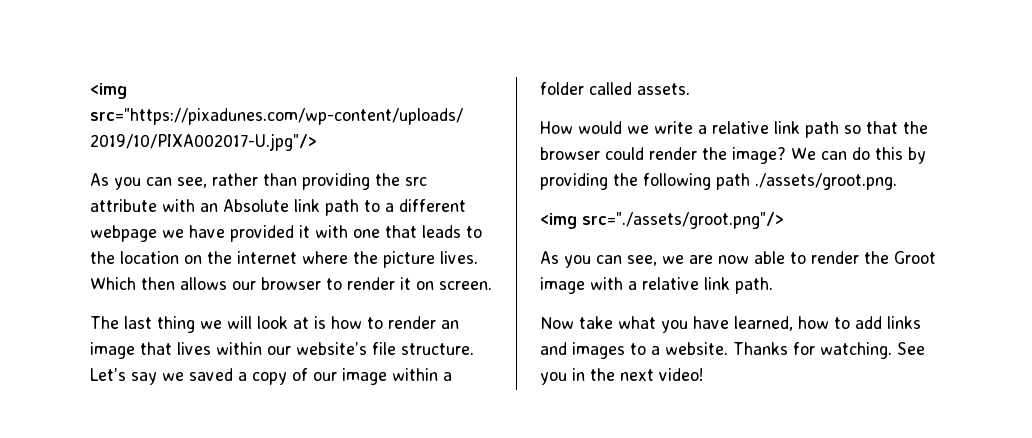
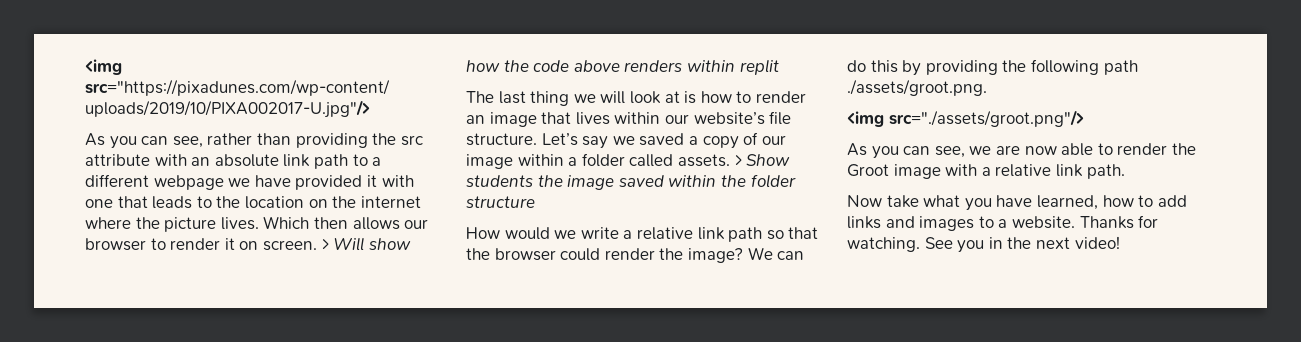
- As you can see, rather than providing the src attribute with an Absolute link path to a different webpage we have provided it with one that leads to the location on the internet where the picture lives.
+ As you can see, rather than providing the src attribute with an absolute link path to a different webpage we have provided it with one that leads to the location on the internet where the picture lives.
+ > Will show how the code above renders within replit
+ > Show students the image saved within the folder structure

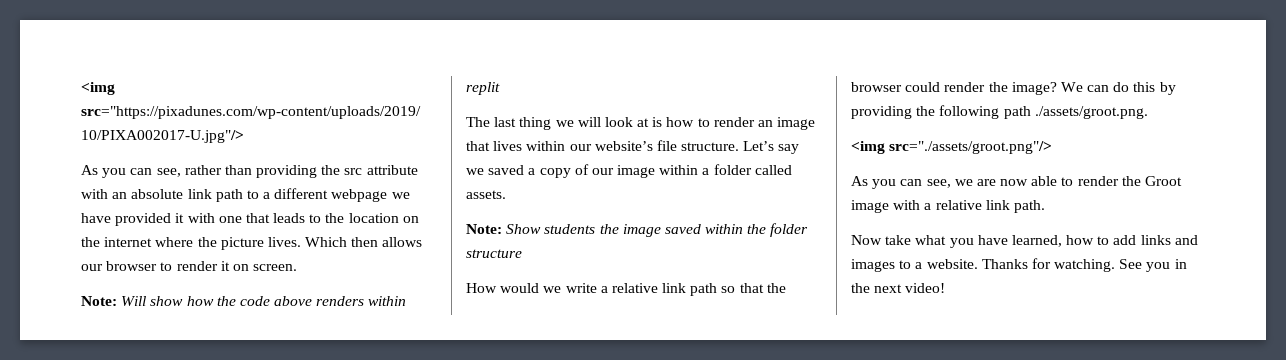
- Which then allows our browser to render it on screen. > Will show how the code above renders within replit
+ Which then allows our browser to render it on screen.
+ Note: Will show how the code above renders within replit
- Let’s say we saved a copy of our image within a folder called assets. > Show students the image saved within the folder structure
+ Let’s say we saved a copy of our image within a folder called assets.
+ Note: Show students the image saved within the folder structure

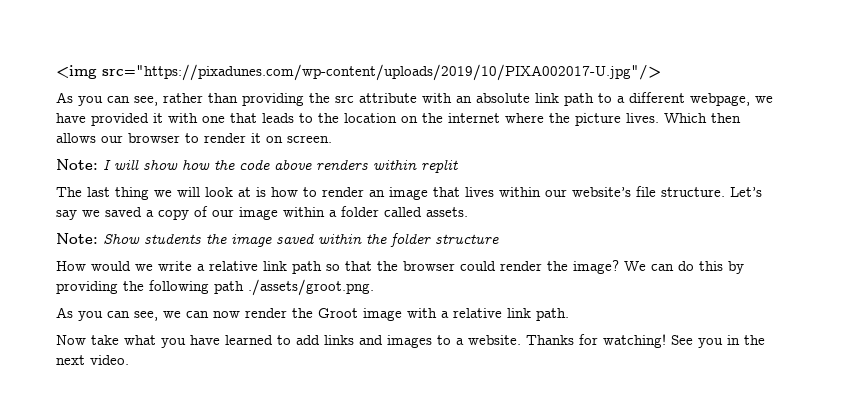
- As you can see, rather than providing the src attribute with an absolute link path to a different webpage we have provided it with one that leads to the location on the internet where the picture lives.
+ As you can see, rather than providing the src attribute with an absolute link path to a different webpage, we have provided it with one that leads to the location on the internet where the picture lives.
- Note: Will show how the code above renders within replit
+ Note: I will show how the code above renders within replit
- <img src="./assets/groot.png"/>
- As you can see, we are now able to render the Groot image with a relative link path.
+ As you can see, we can now render the Groot image with a relative link path.
- Now take what you have learned, how to add links and images to a website.
+ Now take what you have learned to add links and images to a website.
- Thanks for watching.
+ Thanks for watching!
- See you in the next video!
+ See you in the next video.

